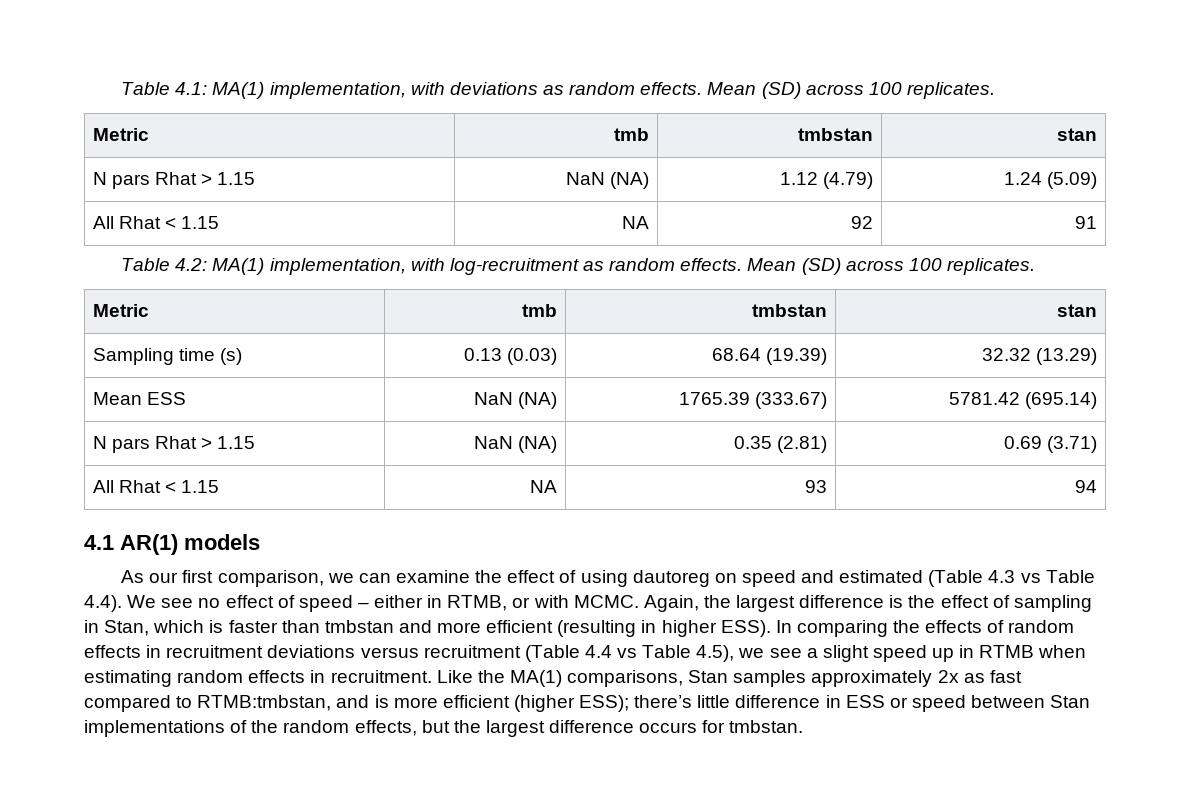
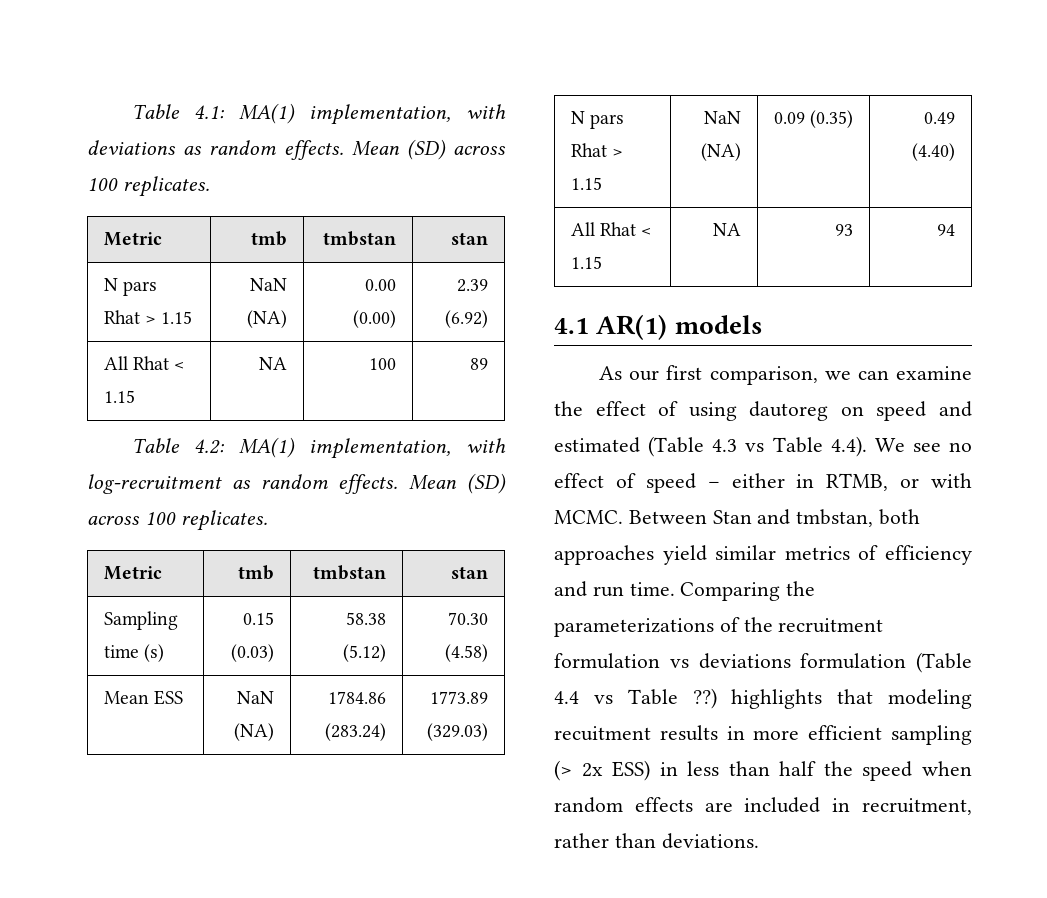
- N pars Rhat > 1.15 | NaN (NA) | 1.12 (4.79) | 1.24 (5.09)
- All Rhat < 1.15 | NA | 92 | 91
+ N pars Rhat > 1.15 | NaN (NA) | 0.00 (0.00) | 2.39 (6.92)
+ All Rhat < 1.15 | NA | 100 | 89
- Sampling time (s) | 0.13 (0.03) | 68.64 (19.39) | 32.32 (13.29)
+ Sampling time (s) | 0.15 (0.03) | 58.38 (5.12) | 70.30 (4.58)
- Mean ESS | NaN (NA) | 1765.39 (333.67) | 5781.42 (695.14)
- N pars Rhat > 1.15 | NaN (NA) | 0.35 (2.81) | 0.69 (3.71)
+ Mean ESS | NaN (NA) | 1784.86 (283.24) | 1773.89 (329.03)
+ N pars Rhat > 1.15 | NaN (NA) | 0.09 (0.35) | 0.49 (4.40)
- Again, the largest difference is the effect of sampling in Stan, which is faster than tmbstan and more efficient (resulting in higher ESS). In comparing the effects of random effects in recruitment deviations versus recruitment (Table 4.4 vs Table 4.5), we see a slight speed up in RTMB when estimating random effects in recruitment. Like the MA(1) comparisons, Stan samples approximately 2x as fast compared to RTMB:tmbstan, and is more efficient (higher ESS); there’s little difference in ESS or speed between Stan implementations of the random effects, but the largest difference occurs for tmbstan.
+ Between Stan and tmbstan, both approaches yield similar metrics of efficiency and run time. Comparing the parameterizations of the recruitment formulation vs deviations formulation (Table 4.4 vs Table ??) highlights that modeling recuitment results in more efficient sampling (> 2x ESS) in less than half the speed when random effects are included in recruitment, rather than deviations.

